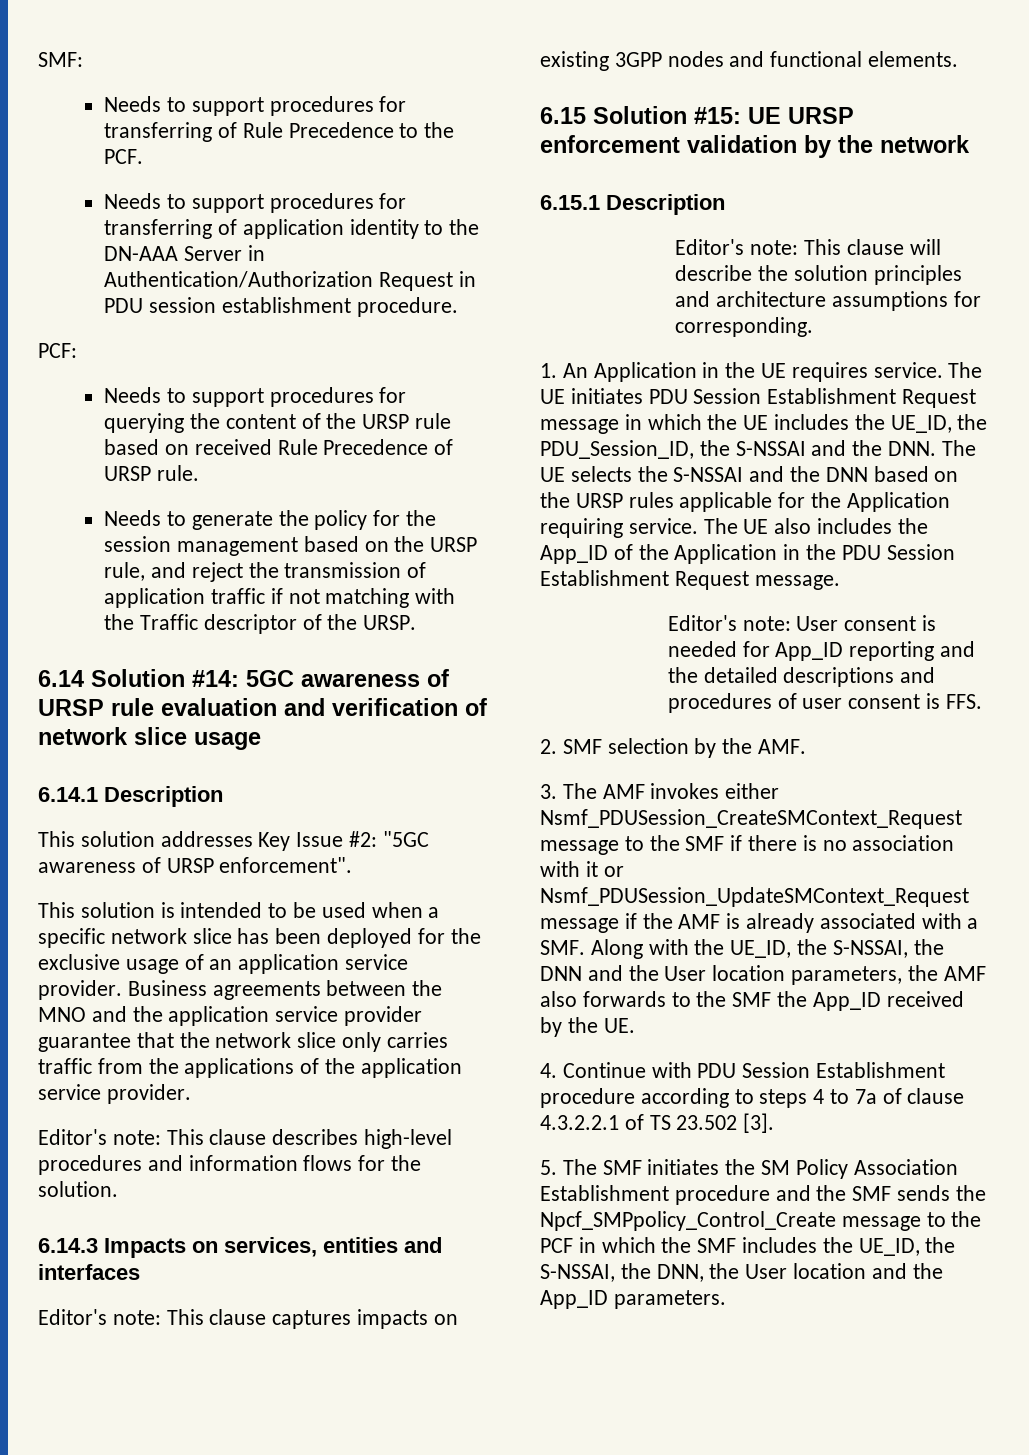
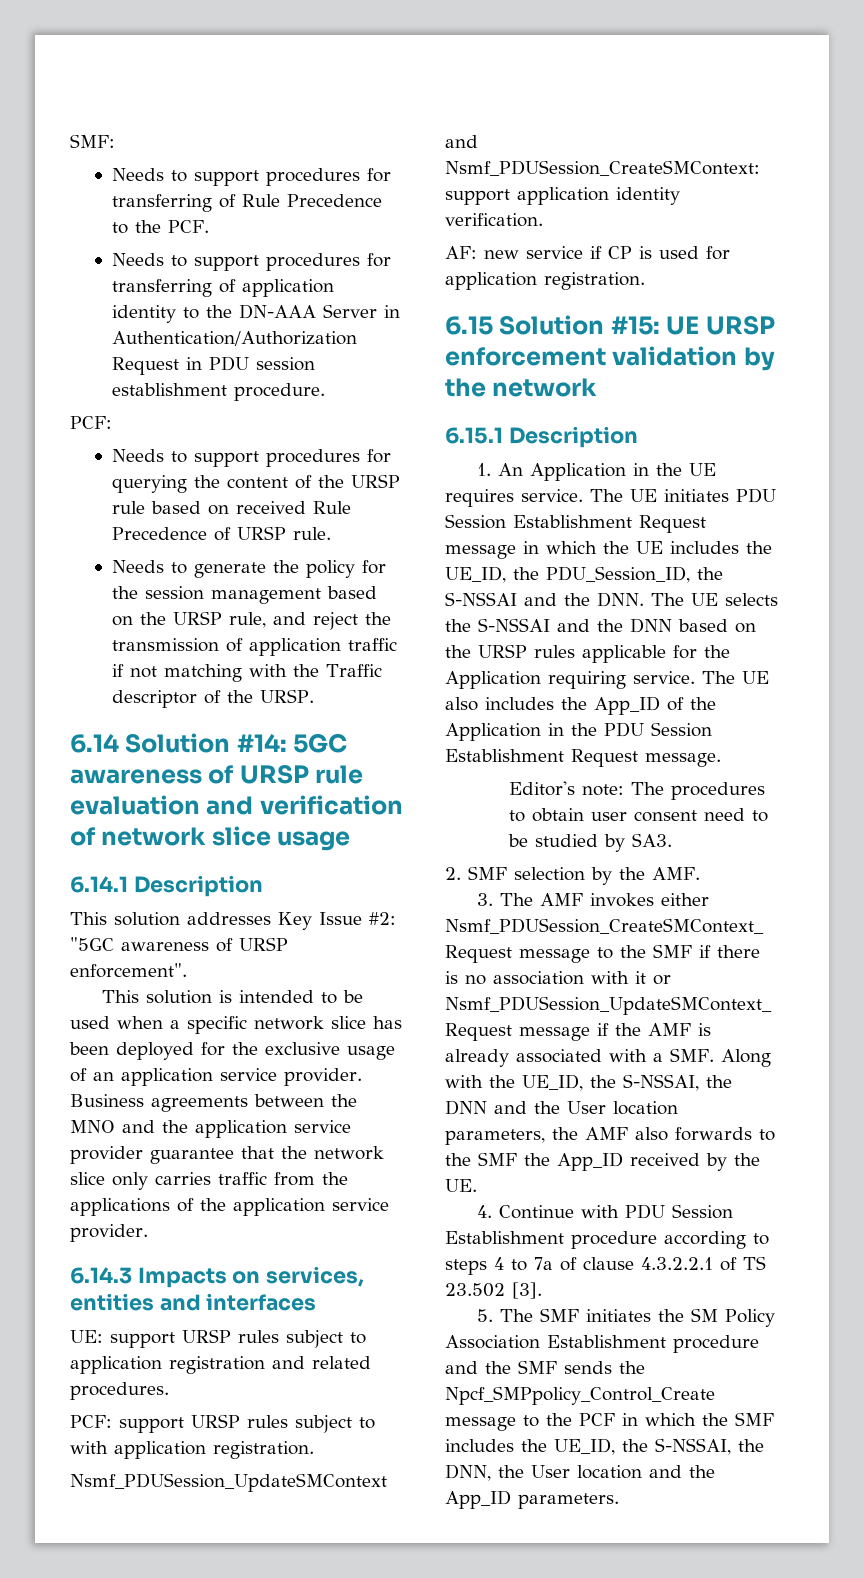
- Editor's note: This clause describes high-level procedures and information flows for the solution.
- Editor's note: This clause captures impacts on existing 3GPP nodes and functional elements.
+ UE: support URSP rules subject to application registration and related procedures.
+ PCF: support URSP rules subject to with application registration.
+ Nsmf_PDUSession_UpdateSMContext and Nsmf_PDUSession_CreateSMContext: support application identity verification.
+ AF: new service if CP is used for application registration.
- Editor's note: This clause will describe the solution principles and architecture assumptions for corresponding.
- Editor's note: User consent is needed for App_ID reporting and the detailed descriptions and procedures of user consent is FFS.
+ Editor's note: The procedures to obtain user consent need to be studied by SA3.

